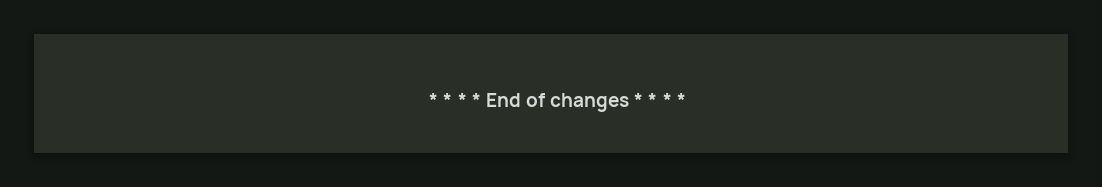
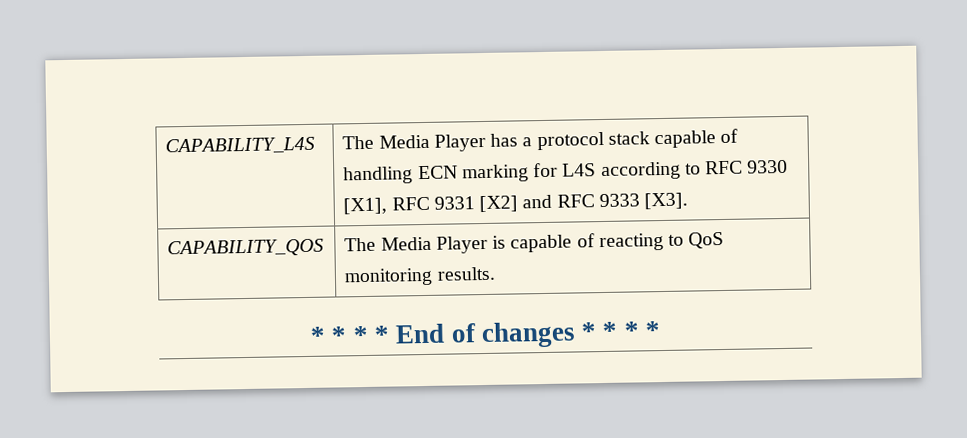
+ CAPABILITY_L4S | The Media Player has a protocol stack capable of handling ECN marking for L4S according to RFC 9330 [X1], RFC 9331 [X2] and RFC 9333 [X3].
+ CAPABILITY_QOS | The Media Player is capable of reacting to QoS monitoring results.

